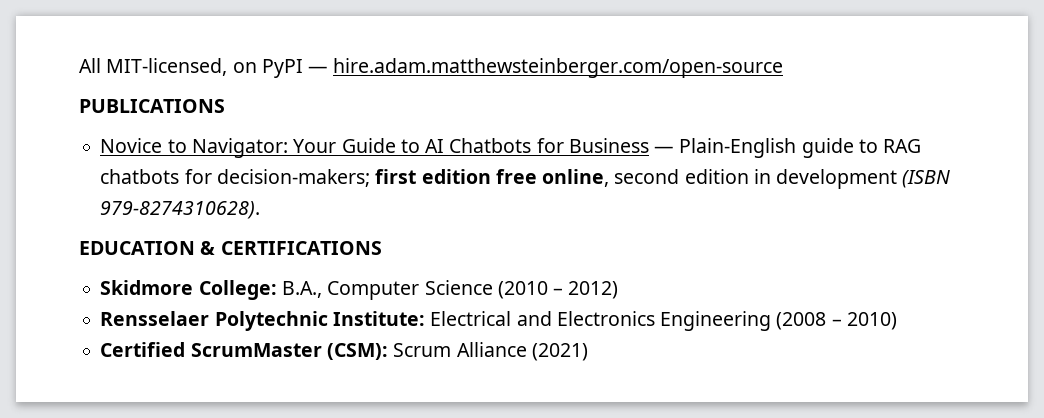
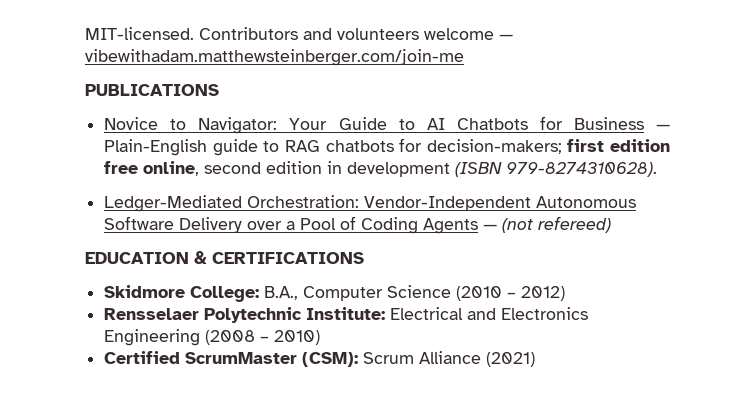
- All MIT-licensed, on PyPI — hire.adam.matthewsteinberger.com/open-source
+ MIT-licensed. Contributors and volunteers welcome — vibewithadam.matthewsteinberger.com/join-me
+ Ledger-Mediated Orchestration: Vendor-Independent Autonomous Software Delivery over a Pool of Coding Agents — (not refereed)

